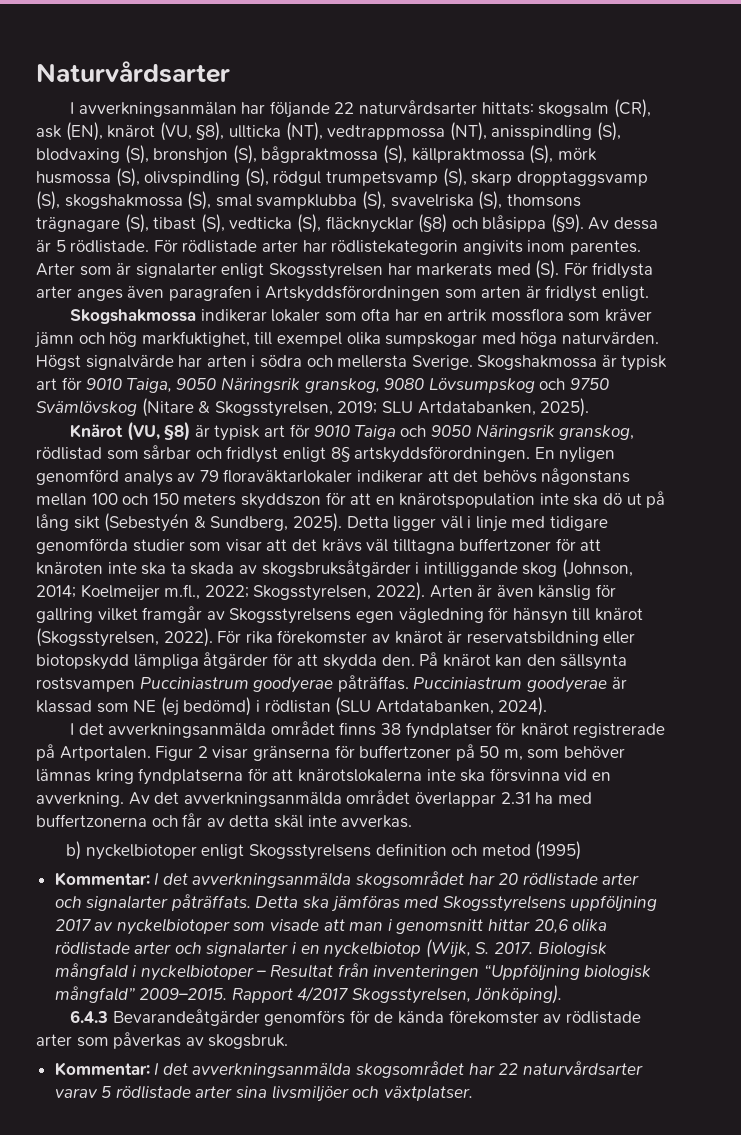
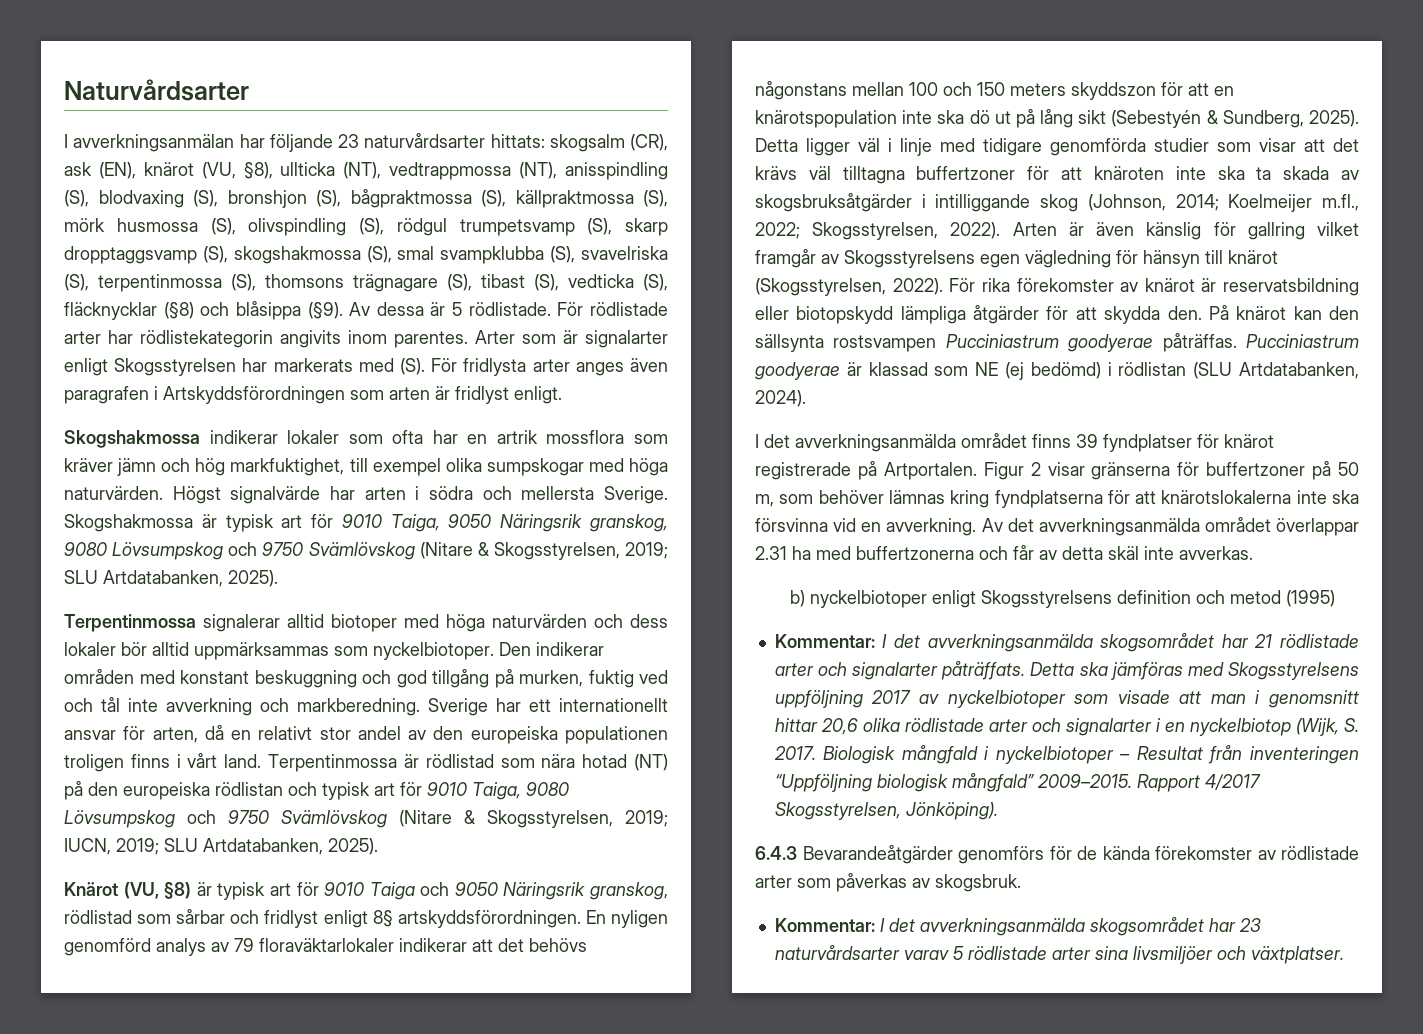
- I avverkningsanmälan har följande 22 naturvårdsarter hittats: skogsalm (CR), ask (EN), knärot (VU, §8), ullticka (NT), vedtrappmossa (NT), anisspindling (S), blodvaxing (S), bronshjon (S), bågpraktmossa (S), källpraktmossa (S), mörk husmossa (S), olivspindling (S), rödgul trumpetsvamp (S), skarp dropptaggsvamp (S), skogshakmossa (S), smal svampklubba (S), svavelriska (S), thomsons trägnagare (S), tibast (S), vedticka (S), fläcknycklar (§8) och blåsippa (§9).
+ I avverkningsanmälan har följande 23 naturvårdsarter hittats: skogsalm (CR), ask (EN), knärot (VU, §8), ullticka (NT), vedtrappmossa (NT), anisspindling (S), blodvaxing (S), bronshjon (S), bågpraktmossa (S), källpraktmossa (S), mörk husmossa (S), olivspindling (S), rödgul trumpetsvamp (S), skarp dropptaggsvamp (S), skogshakmossa (S), smal svampklubba (S), svavelriska (S), terpentinmossa (S), thomsons trägnagare (S), tibast (S), vedticka (S), fläcknycklar (§8) och blåsippa (§9).
+ Terpentinmossa signalerar alltid biotoper med höga naturvärden och dess lokaler bör alltid uppmärksammas som nyckelbiotoper. Den indikerar områden med konstant beskuggning och god tillgång på murken, fuktig ved och tål inte avverkning och markberedning. Sverige har ett internationellt ansvar för arten, då en relativt stor andel av den europeiska populationen troligen finns i vårt land. Terpentinmossa är rödlistad som nära hotad (NT) på den europeiska rödlistan och typisk art för 9010 Taiga, 9080 Lövsumpskog och 9750 Svämlövskog (Nitare & Skogsstyrelsen, 2019; IUCN, 2019; SLU Artdatabanken, 2025).
- I det avverkningsanmälda området finns 38 fyndplatser för knärot registrerade på Artportalen.
+ I det avverkningsanmälda området finns 39 fyndplatser för knärot registrerade på Artportalen.
- Kommentar: I det avverkningsanmälda skogsområdet har 20 rödlistade arter och signalarter påträffats.
+ Kommentar: I det avverkningsanmälda skogsområdet har 21 rödlistade arter och signalarter påträffats.
- Kommentar: I det avverkningsanmälda skogsområdet har 22 naturvårdsarter varav 5 rödlistade arter sina livsmiljöer och växtplatser.
+ Kommentar: I det avverkningsanmälda skogsområdet har 23 naturvårdsarter varav 5 rödlistade arter sina livsmiljöer och växtplatser.

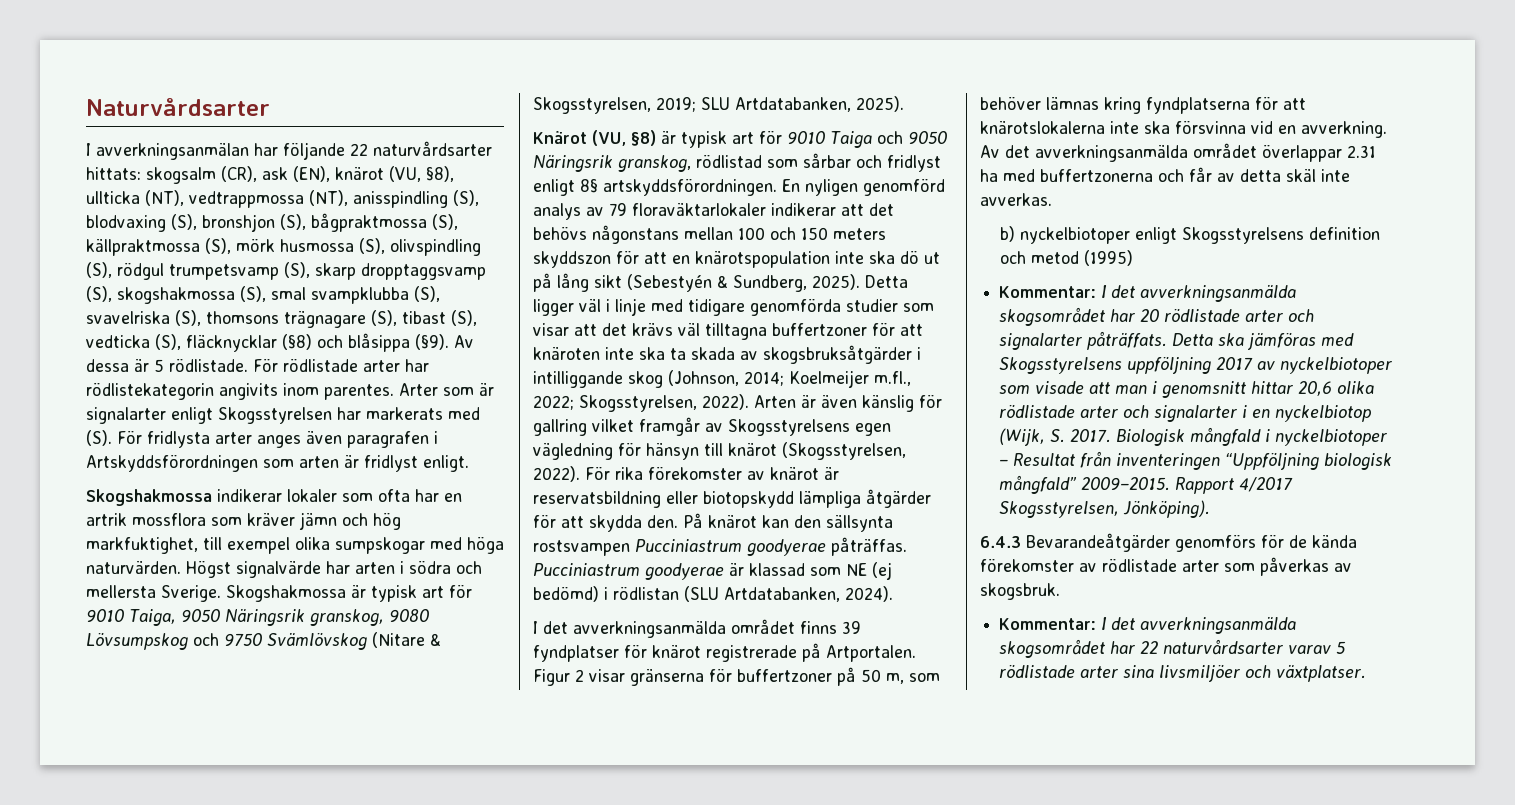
- I avverkningsanmälan har följande 23 naturvårdsarter hittats: skogsalm (CR), ask (EN), knärot (VU, §8), ullticka (NT), vedtrappmossa (NT), anisspindling (S), blodvaxing (S), bronshjon (S), bågpraktmossa (S), källpraktmossa (S), mörk husmossa (S), olivspindling (S), rödgul trumpetsvamp (S), skarp dropptaggsvamp (S), skogshakmossa (S), smal svampklubba (S), svavelriska (S), terpentinmossa (S), thomsons trägnagare (S), tibast (S), vedticka (S), fläcknycklar (§8) och blåsippa (§9).
+ I avverkningsanmälan har följande 22 naturvårdsarter hittats: skogsalm (CR), ask (EN), knärot (VU, §8), ullticka (NT), vedtrappmossa (NT), anisspindling (S), blodvaxing (S), bronshjon (S), bågpraktmossa (S), källpraktmossa (S), mörk husmossa (S), olivspindling (S), rödgul trumpetsvamp (S), skarp dropptaggsvamp (S), skogshakmossa (S), smal svampklubba (S), svavelriska (S), thomsons trägnagare (S), tibast (S), vedticka (S), fläcknycklar (§8) och blåsippa (§9).
- Terpentinmossa signalerar alltid biotoper med höga naturvärden och dess lokaler bör alltid uppmärksammas som nyckelbiotoper. Den indikerar områden med konstant beskuggning och god tillgång på murken, fuktig ved och tål inte avverkning och markberedning. Sverige har ett internationellt ansvar för arten, då en relativt stor andel av den europeiska populationen troligen finns i vårt land. Terpentinmossa är rödlistad som nära hotad (NT) på den europeiska rödlistan och typisk art för 9010 Taiga, 9080 Lövsumpskog och 9750 Svämlövskog (Nitare & Skogsstyrelsen, 2019; IUCN, 2019; SLU Artdatabanken, 2025).
- Kommentar: I det avverkningsanmälda skogsområdet har 21 rödlistade arter och signalarter påträffats.
+ Kommentar: I det avverkningsanmälda skogsområdet har 20 rödlistade arter och signalarter påträffats.
- Kommentar: I det avverkningsanmälda skogsområdet har 23 naturvårdsarter varav 5 rödlistade arter sina livsmiljöer och växtplatser.
+ Kommentar: I det avverkningsanmälda skogsområdet har 22 naturvårdsarter varav 5 rödlistade arter sina livsmiljöer och växtplatser.

